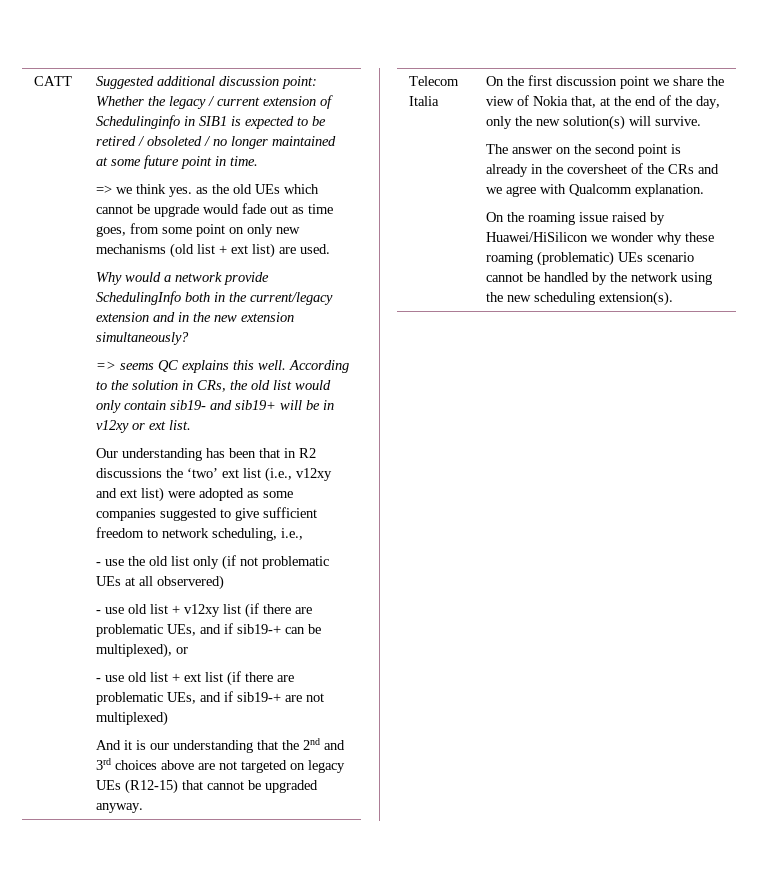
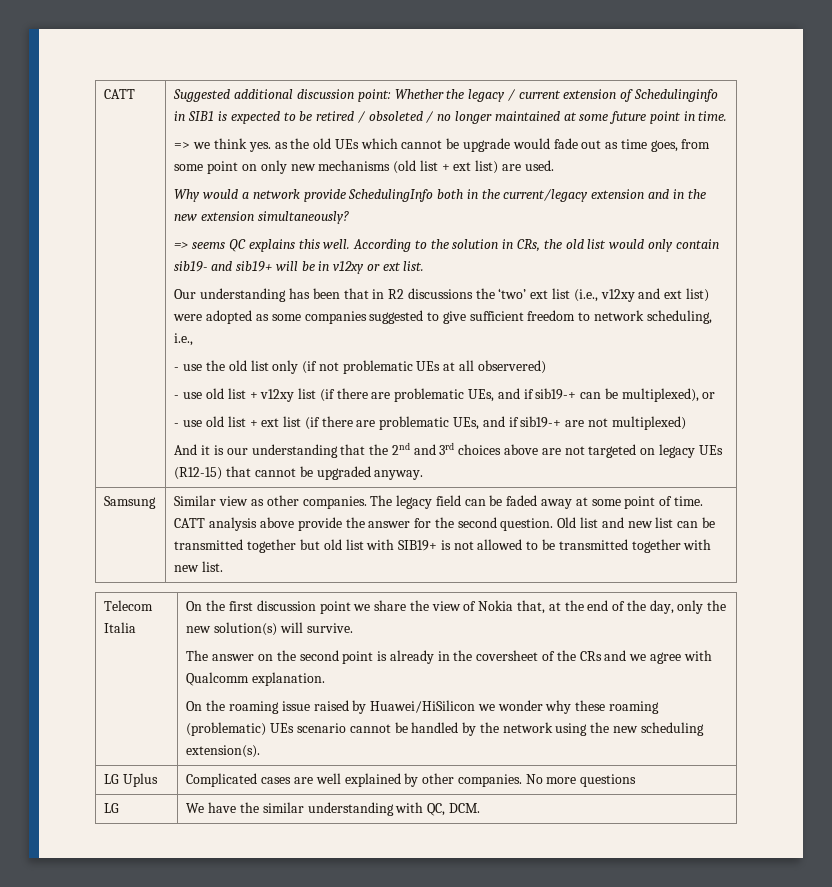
+ Samsung | Similar view as other companies. The legacy field can be faded away at some point of time. CATT analysis above provide the answer for the second question. Old list and new list can be transmitted together but old list with SIB19+ is not allowed to be transmitted together with new list.
+ LG Uplus | Complicated cases are well explained by other companies. No more questions
+ LG | We have the similar understanding with QC, DCM.

